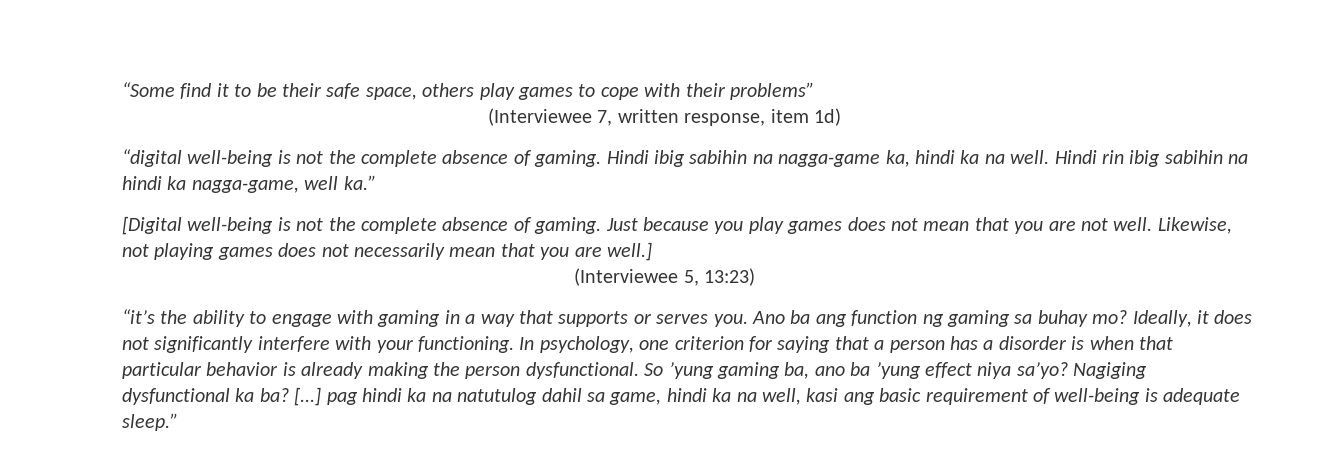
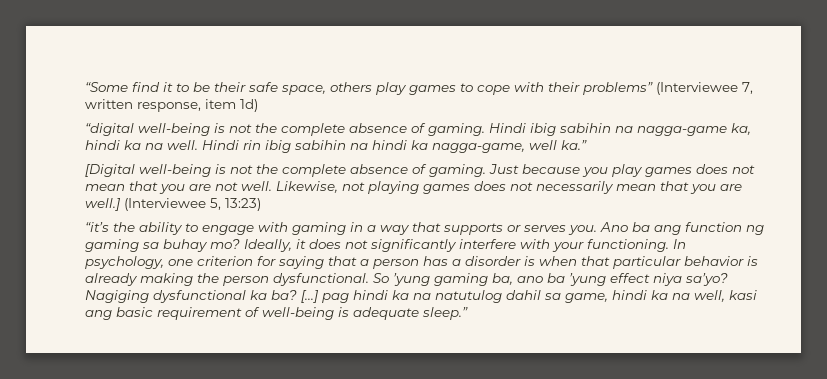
- “Some find it to be their safe space, others play games to cope with their problems”
- (Interviewee 7, written response, item 1d)
+ “Some find it to be their safe space, others play games to cope with their problems” (Interviewee 7, written response, item 1d)
- Likewise, not playing games does not necessarily mean that you are well.]
- (Interviewee 5, 13:23)
+ Likewise, not playing games does not necessarily mean that you are well.] (Interviewee 5, 13:23)

